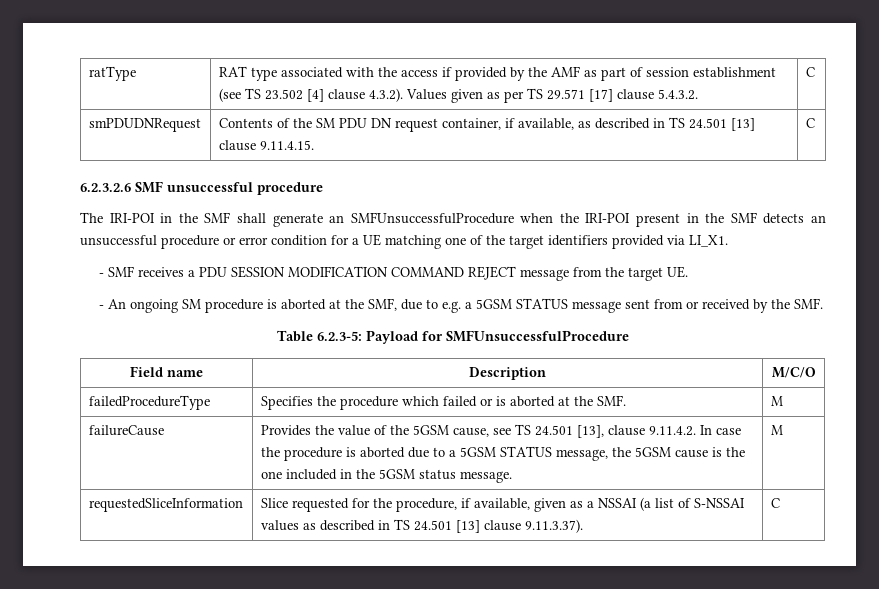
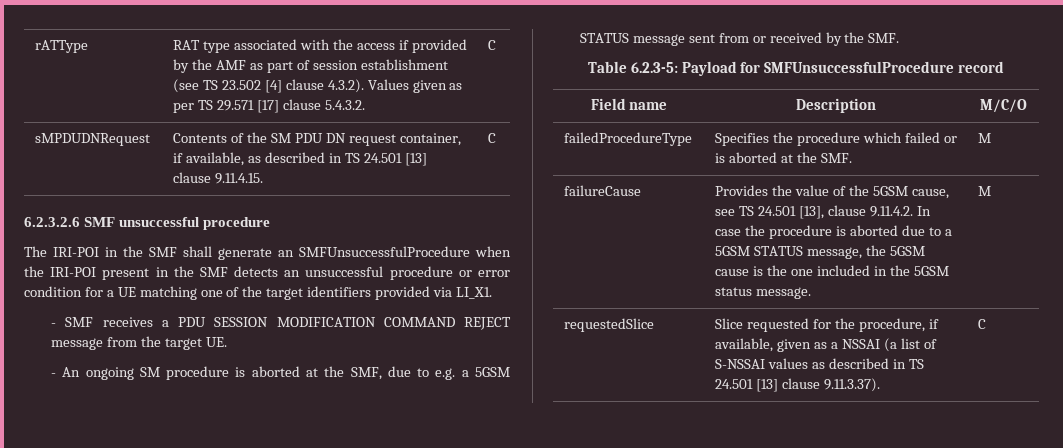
- ratType | RAT type associated with the access if provided by the AMF as part of session establishment (see TS 23.502 [4] clause 4.3.2). Values given as per TS 29.571 [17] clause 5.4.3.2. | C
+ rATType | RAT type associated with the access if provided by the AMF as part of session establishment (see TS 23.502 [4] clause 4.3.2). Values given as per TS 29.571 [17] clause 5.4.3.2. | C
- smPDUDNRequest | Contents of the SM PDU DN request container, if available, as described in TS 24.501 [13] clause 9.11.4.15. | C
+ sMPDUDNRequest | Contents of the SM PDU DN request container, if available, as described in TS 24.501 [13] clause 9.11.4.15. | C
- Table 6.2.3-5: Payload for SMFUnsuccessfulProcedure
+ Table 6.2.3-5: Payload for SMFUnsuccessfulProcedure record
- requestedSliceInformation | Slice requested for the procedure, if available, given as a NSSAI (a list of S-NSSAI values as described in TS 24.501 [13] clause 9.11.3.37). | C
+ requestedSlice | Slice requested for the procedure, if available, given as a NSSAI (a list of S-NSSAI values as described in TS 24.501 [13] clause 9.11.3.37). | C

